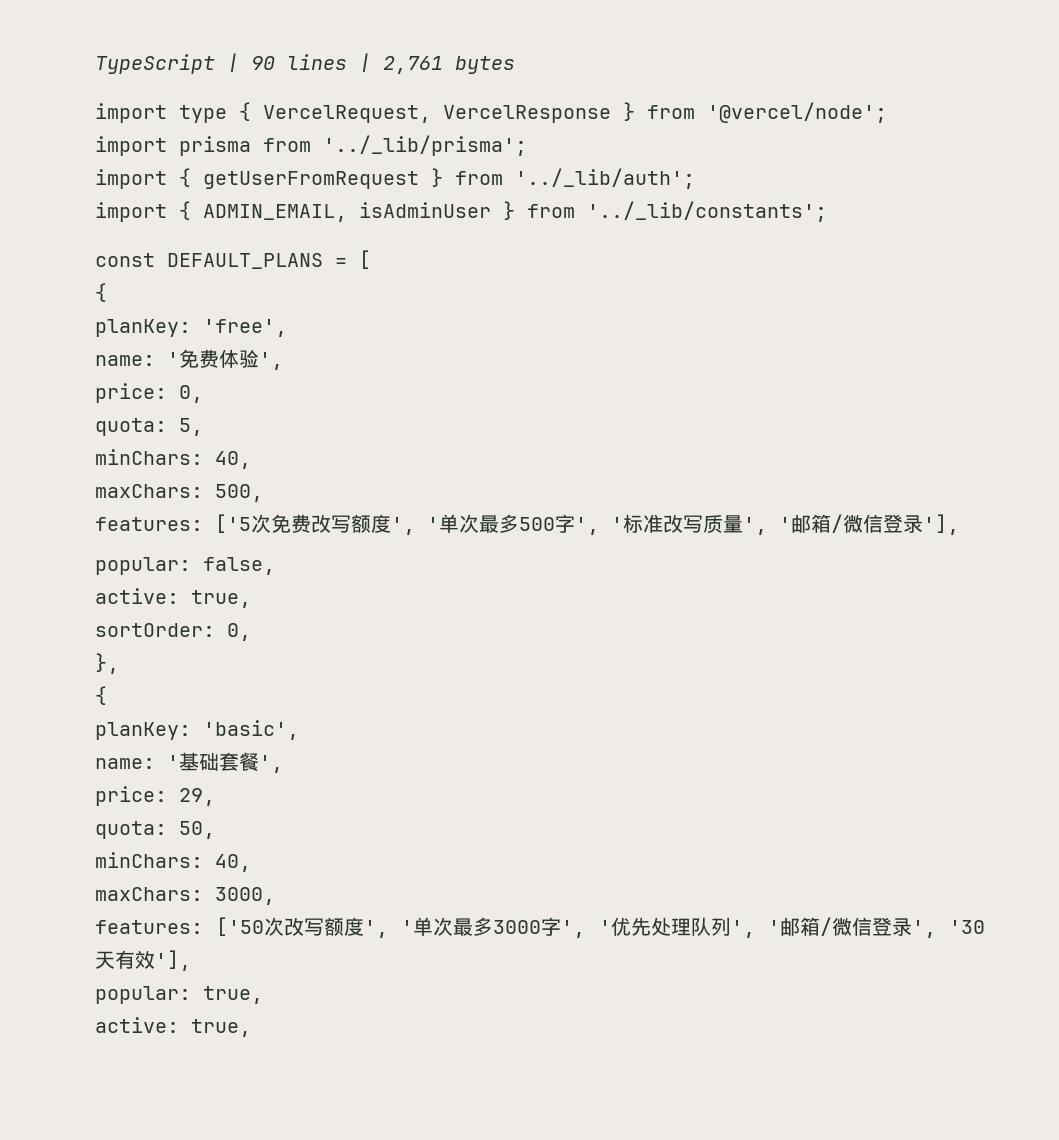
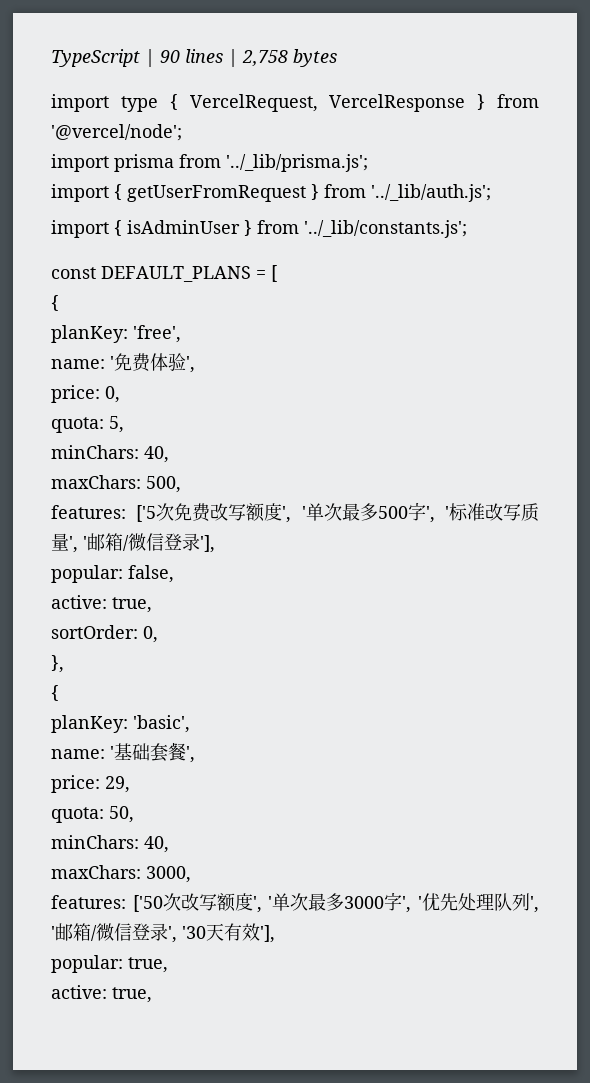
- TypeScript | 90 lines | 2,761 bytes
+ TypeScript | 90 lines | 2,758 bytes
- import prisma from '../_lib/prisma';
+ import prisma from '../_lib/prisma.js';
- import { getUserFromRequest } from '../_lib/auth';
- import { ADMIN_EMAIL, isAdminUser } from '../_lib/constants';
+ import { getUserFromRequest } from '../_lib/auth.js';
+ import { isAdminUser } from '../_lib/constants.js';

